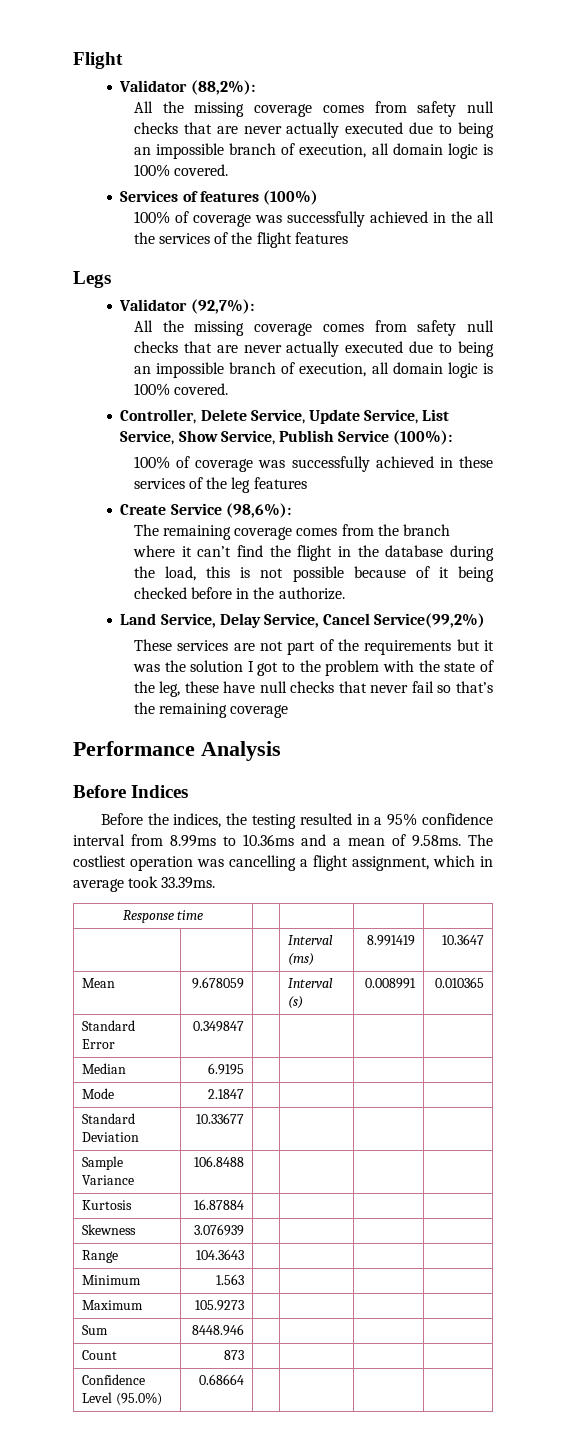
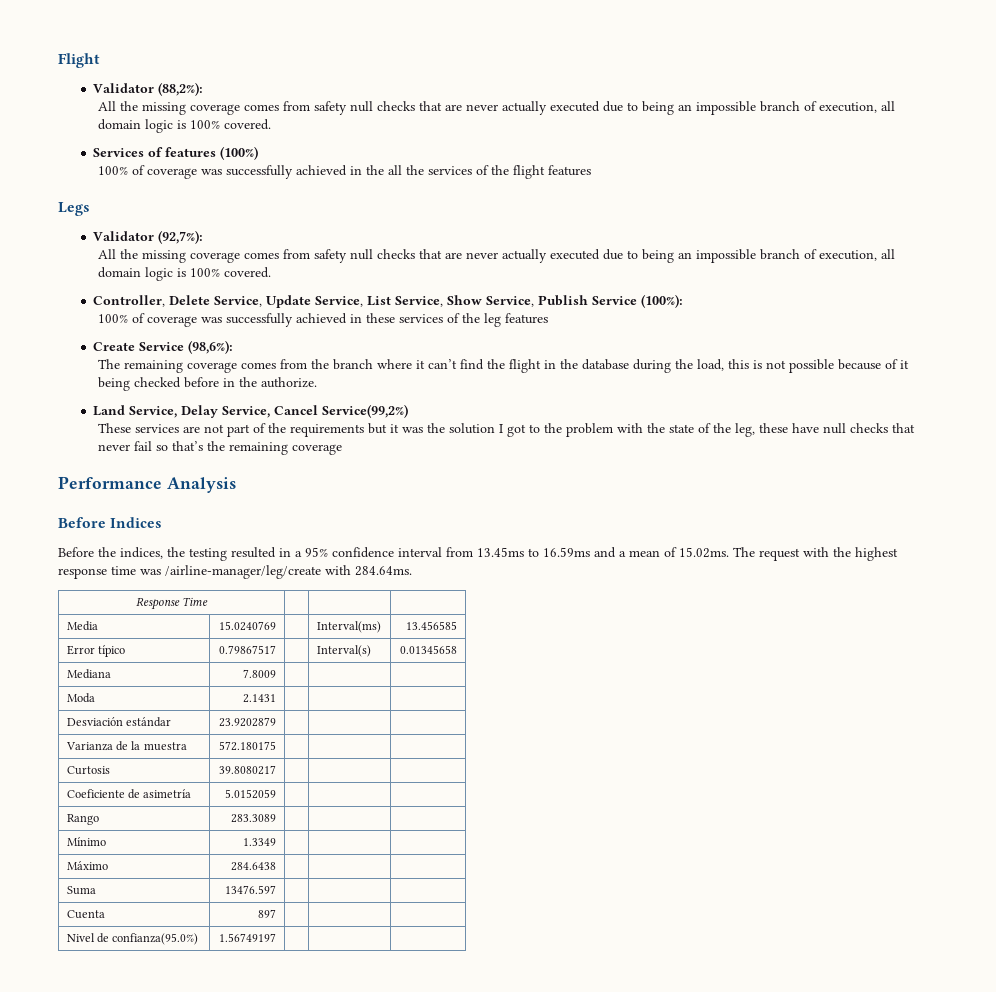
- Before the indices, the testing resulted in a 95% confidence interval from 8.99ms to 10.36ms and a mean of 9.58ms. The costliest operation was cancelling a flight assignment, which in average took 33.39ms.
- Response time | | | |
- | | | Interval (ms) | 8.991419 | 10.3647
- Mean | 9.678059 | | Interval (s) | 0.008991 | 0.010365
- Standard Error | 0.349847 | | | |
- Median | 6.9195 | | | |
- Mode | 2.1847 | | | |
- Standard Deviation | 10.33677 | | | |
- Sample Variance | 106.8488 | | | |
- Kurtosis | 16.87884 | | | |
- Skewness | 3.076939 | | | |
- Range | 104.3643 | | | |
- Minimum | 1.563 | | | |
- Maximum | 105.9273 | | | |
- Sum | 8448.946 | | | |
- Count | 873 | | | |
- Confidence Level (95.0%) | 0.68664 | | | |
+ Before the indices, the testing resulted in a 95% confidence interval from 13.45ms to 16.59ms and a mean of 15.02ms. The request with the highest response time was /airline-manager/leg/create with 284.64ms.
+ Response Time | | |
+ Media | 15.0240769 | | Interval(ms) | 13.456585
+ Error típico | 0.79867517 | | Interval(s) | 0.01345658
+ Mediana | 7.8009 | | |
+ Moda | 2.1431 | | |
+ Desviación estándar | 23.9202879 | | |
+ Varianza de la muestra | 572.180175 | | |
+ Curtosis | 39.8080217 | | |
+ Coeficiente de asimetría | 5.0152059 | | |
+ Rango | 283.3089 | | |
+ Mínimo | 1.3349 | | |
+ Máximo | 284.6438 | | |
+ Suma | 13476.597 | | |
+ Cuenta | 897 | | |
+ Nivel de confianza(95.0%) | 1.56749197 | | |

